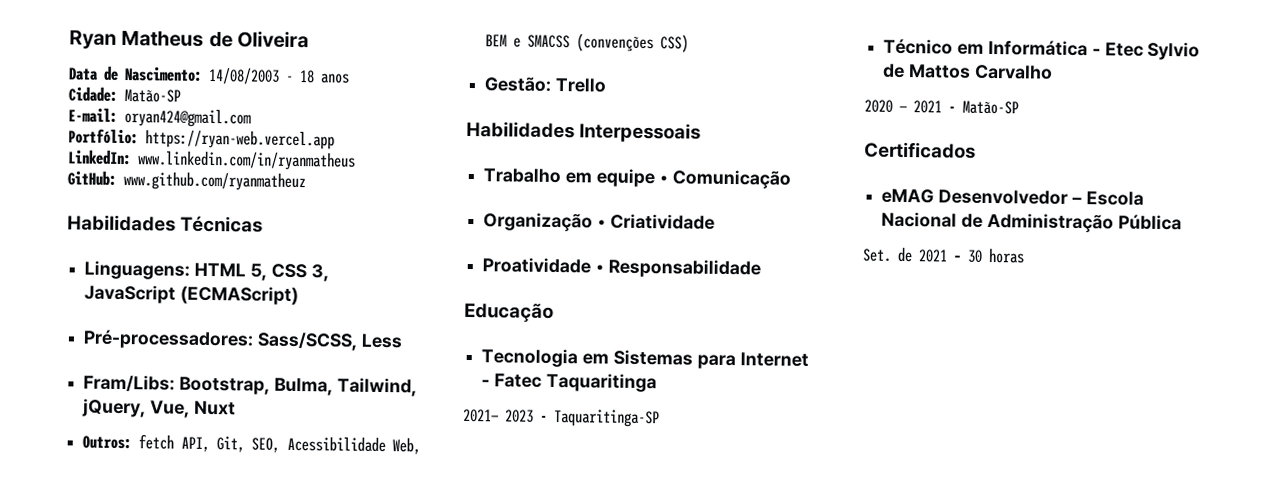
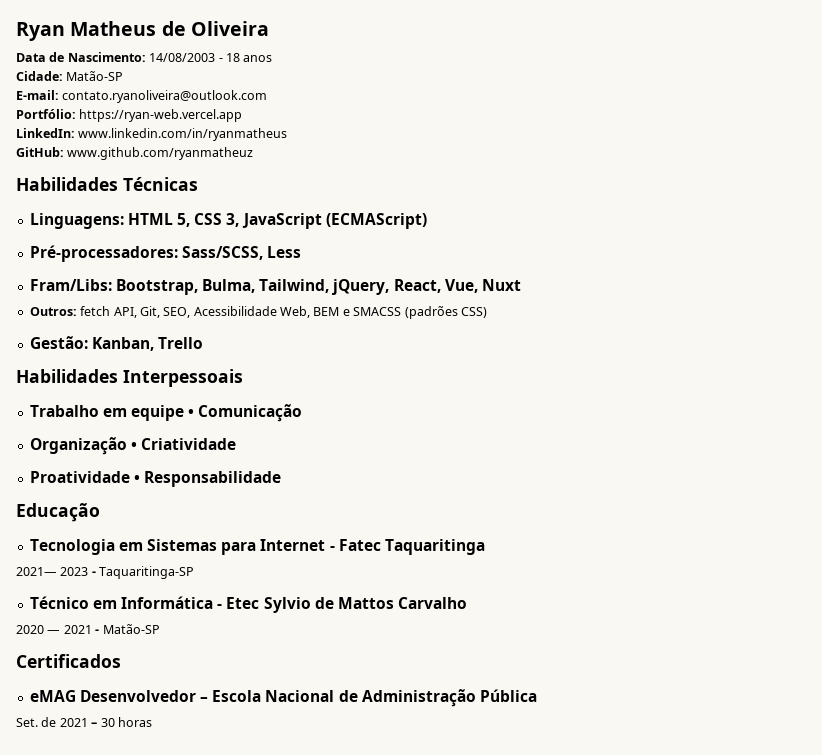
- E-mail: oryan424@gmail.com
+ E-mail: contato.ryanoliveira@outlook.com
- Fram/Libs: Bootstrap, Bulma, Tailwind, jQuery, Vue, Nuxt
+ Fram/Libs: Bootstrap, Bulma, Tailwind, jQuery, React, Vue, Nuxt
- Outros: fetch API, Git, SEO, Acessibilidade Web, BEM e SMACSS (convenções CSS)
+ Outros: fetch API, Git, SEO, Acessibilidade Web, BEM e SMACSS (padrões CSS)
- Gestão: Trello
+ Gestão: Kanban, Trello

